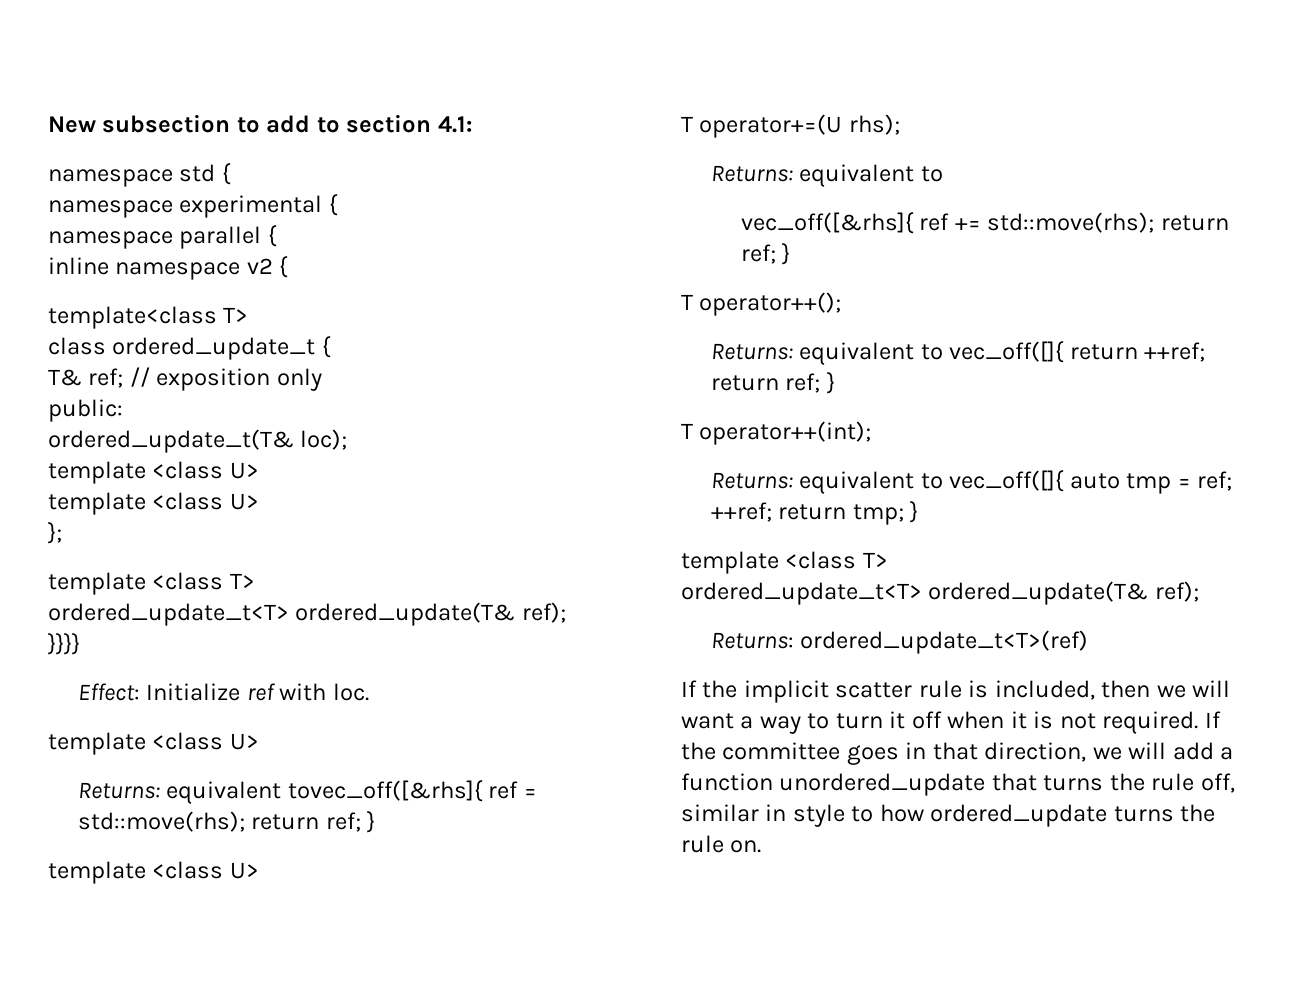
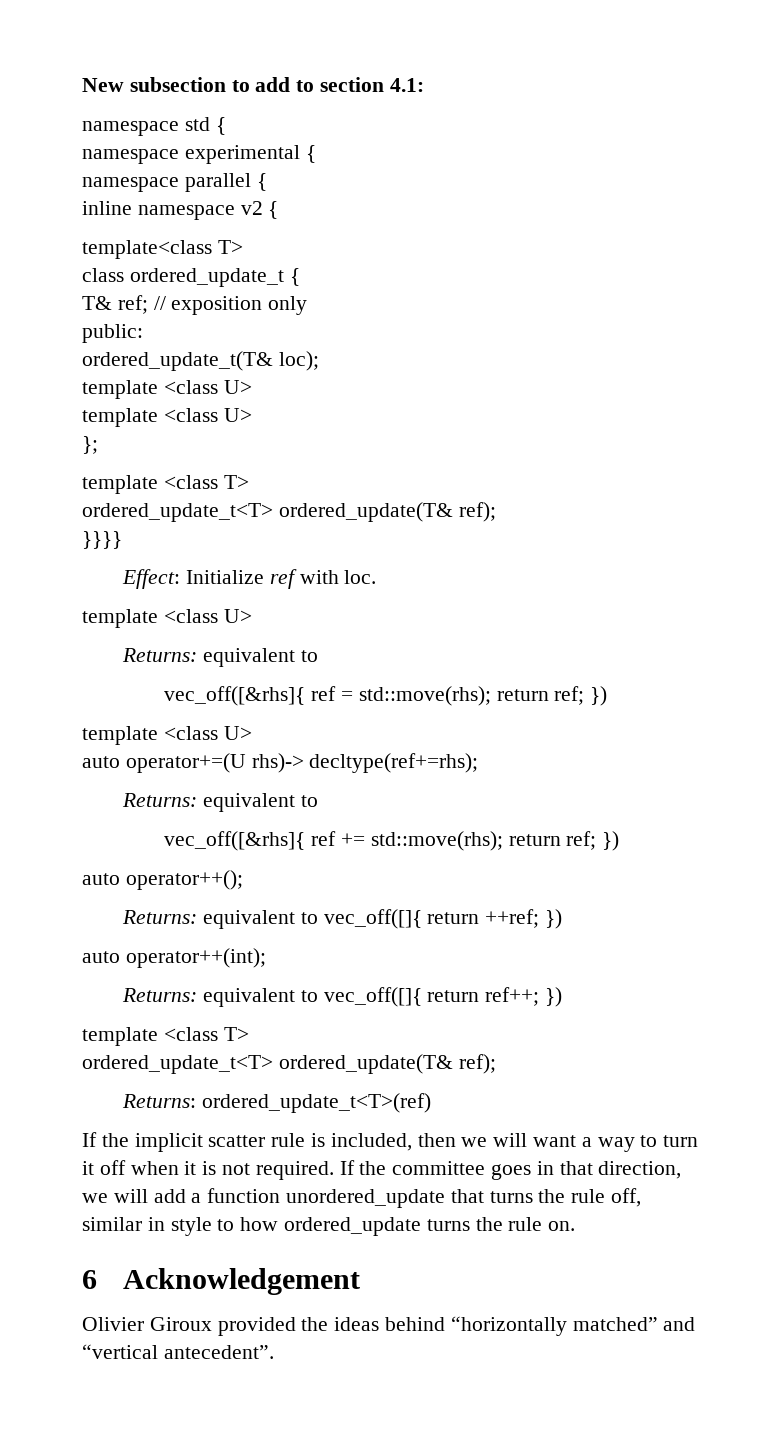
  Effect: Initialize ref with loc.
  template <class U>
- Returns: equivalent tovec_off([&rhs]{ ref = std::move(rhs); return ref; }
+ Returns: equivalent to
+ vec_off([&rhs]{ ref = std::move(rhs); return ref; })
  template <class U>
- T operator+=(U rhs);
+ auto operator+=(U rhs)-> decltype(ref+=rhs);
- vec_off([&rhs]{ ref += std::move(rhs); return ref; }
- T operator++();
+ vec_off([&rhs]{ ref += std::move(rhs); return ref; })
+ auto operator++();
- Returns: equivalent to vec_off([]{ return ++ref; return ref; }
- T operator++(int);
+ Returns: equivalent to vec_off([]{ return ++ref; })
+ auto operator++(int);
- Returns: equivalent to vec_off([]{ auto tmp = ref; ++ref; return tmp; }
+ Returns: equivalent to vec_off([]{ return ref++; })
+ 6 Acknowledgement
+ Olivier Giroux provided the ideas behind “horizontally matched” and “vertical antecedent”.

